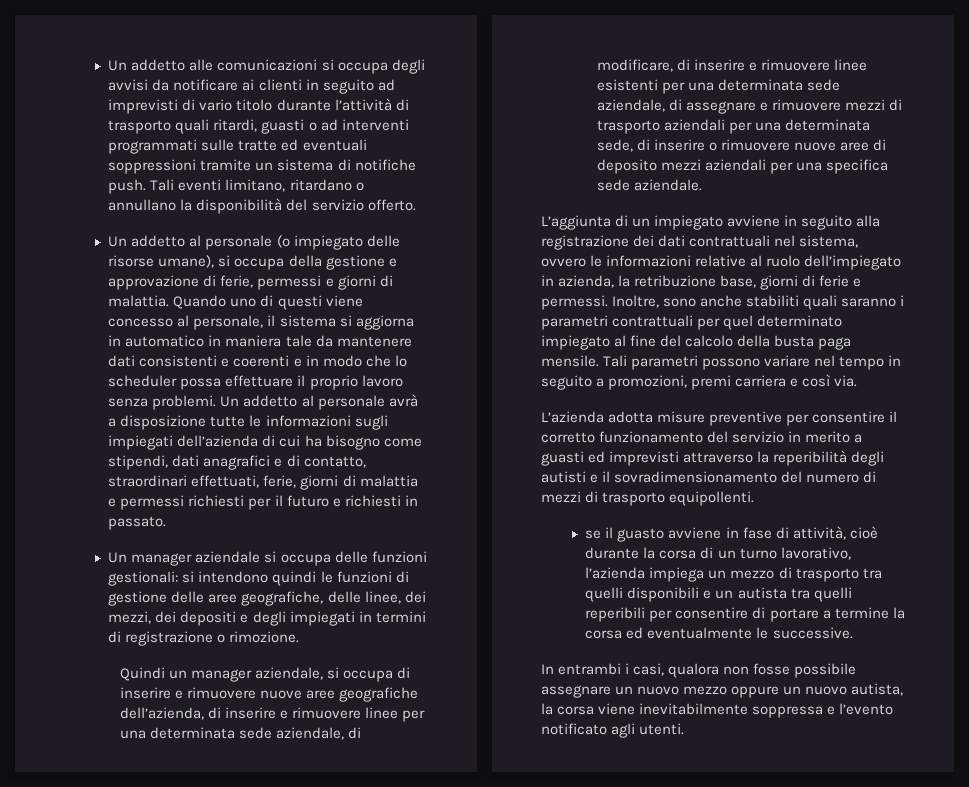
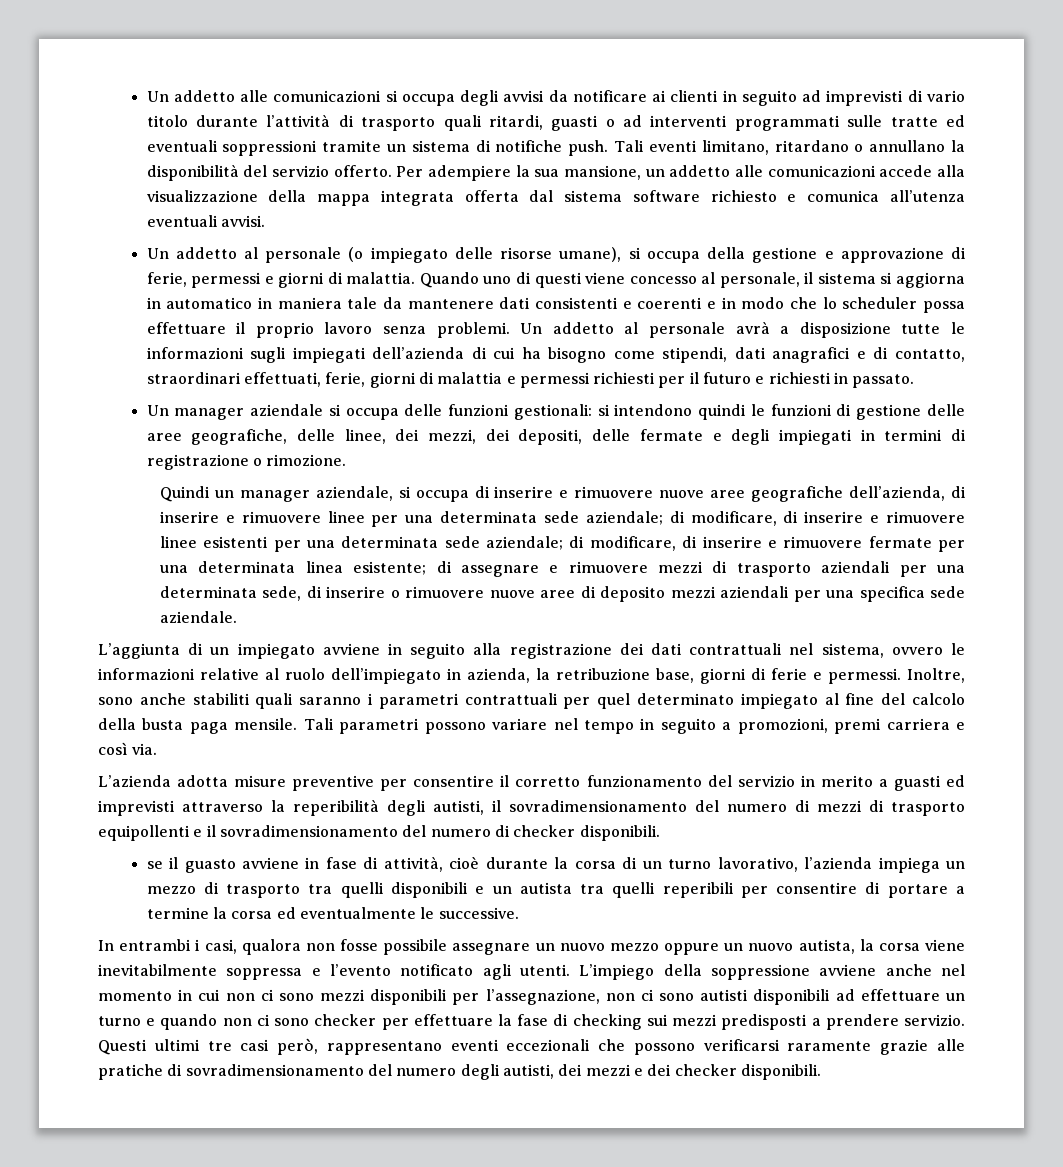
+ Per adempiere la sua mansione, un addetto alle comunicazioni accede alla visualizzazione della mappa integrata offerta dal sistema software richiesto e comunica all’utenza eventuali avvisi.
- Un manager aziendale si occupa delle funzioni gestionali: si intendono quindi le funzioni di gestione delle aree geografiche, delle linee, dei mezzi, dei depositi e degli impiegati in termini di registrazione o rimozione.
+ Un manager aziendale si occupa delle funzioni gestionali: si intendono quindi le funzioni di gestione delle aree geografiche, delle linee, dei mezzi, dei depositi, delle fermate e degli impiegati in termini di registrazione o rimozione.
- Quindi un manager aziendale, si occupa di inserire e rimuovere nuove aree geografiche dell’azienda, di inserire e rimuovere linee per una determinata sede aziendale, di modificare, di inserire e rimuovere linee esistenti per una determinata sede aziendale, di assegnare e rimuovere mezzi di trasporto aziendali per una determinata sede, di inserire o rimuovere nuove aree di deposito mezzi aziendali per una specifica sede aziendale.
+ Quindi un manager aziendale, si occupa di inserire e rimuovere nuove aree geografiche dell’azienda, di inserire e rimuovere linee per una determinata sede aziendale; di modificare, di inserire e rimuovere linee esistenti per una determinata sede aziendale; di modificare, di inserire e rimuovere fermate per una determinata linea esistente; di assegnare e rimuovere mezzi di trasporto aziendali per una determinata sede, di inserire o rimuovere nuove aree di deposito mezzi aziendali per una specifica sede aziendale.
- L’azienda adotta misure preventive per consentire il corretto funzionamento del servizio in merito a guasti ed imprevisti attraverso la reperibilità degli autisti e il sovradimensionamento del numero di mezzi di trasporto equipollenti.
+ L’azienda adotta misure preventive per consentire il corretto funzionamento del servizio in merito a guasti ed imprevisti attraverso la reperibilità degli autisti, il sovradimensionamento del numero di mezzi di trasporto equipollenti e il sovradimensionamento del numero di checker disponibili.
+ L’impiego della soppressione avviene anche nel momento in cui non ci sono mezzi disponibili per l’assegnazione, non ci sono autisti disponibili ad effettuare un turno e quando non ci sono checker per effettuare la fase di checking sui mezzi predisposti a prendere servizio. Questi ultimi tre casi però, rappresentano eventi eccezionali che possono verificarsi raramente grazie alle pratiche di sovradimensionamento del numero degli autisti, dei mezzi e dei checker disponibili.

